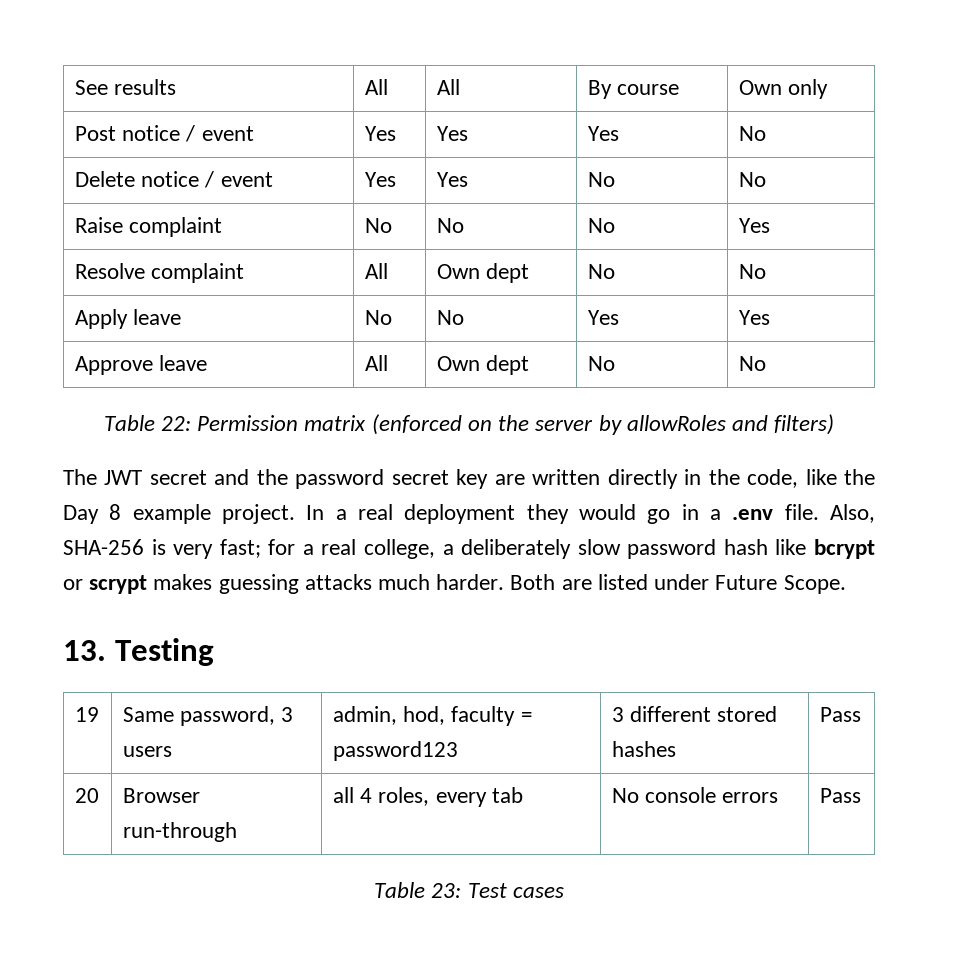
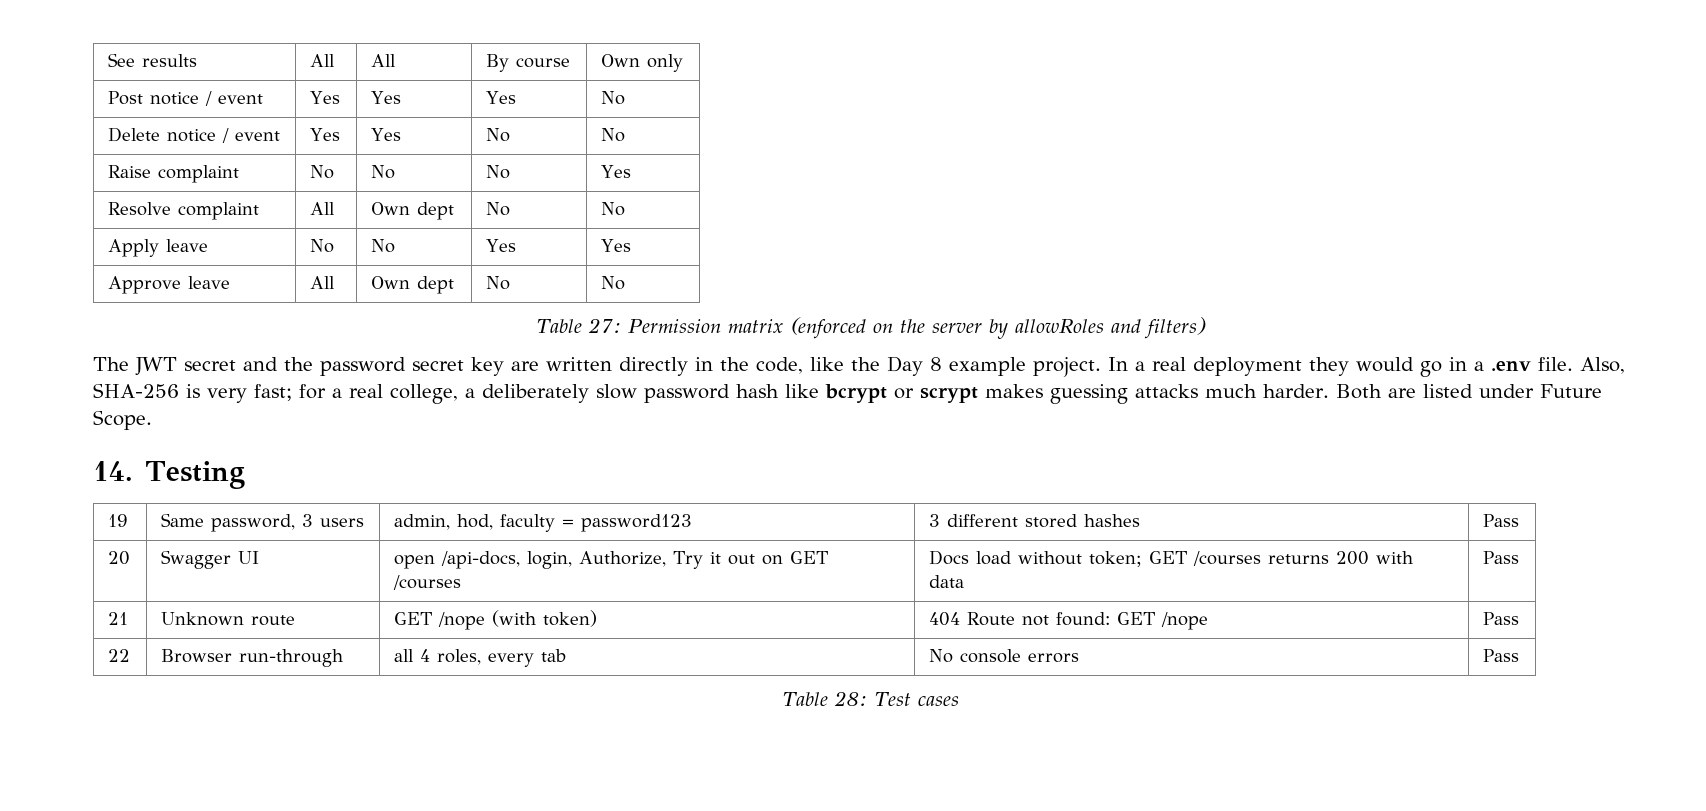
- Table 22: Permission matrix (enforced on the server by allowRoles and filters)
+ Table 27: Permission matrix (enforced on the server by allowRoles and filters)
- 13. Testing
+ 14. Testing
- 20 | Browser run-through | all 4 roles, every tab | No console errors | Pass
+ 20 | Swagger UI | open /api-docs, login, Authorize, Try it out on GET /courses | Docs load without token; GET /courses returns 200 with data | Pass
+ 21 | Unknown route | GET /nope (with token) | 404 Route not found: GET /nope | Pass
+ 22 | Browser run-through | all 4 roles, every tab | No console errors | Pass
- Table 23: Test cases
+ Table 28: Test cases

